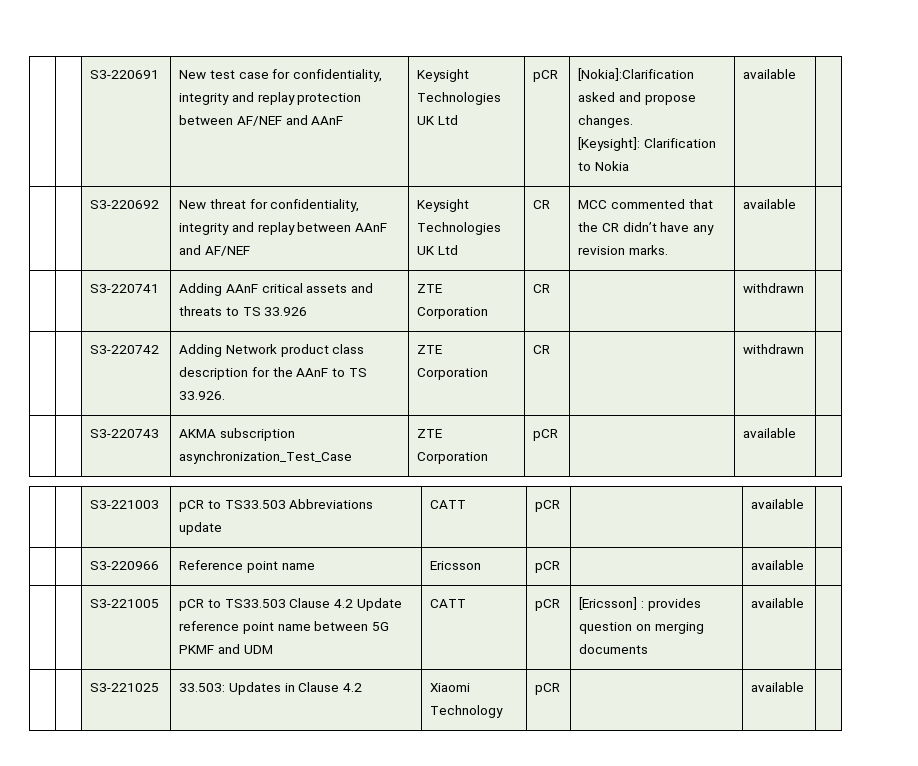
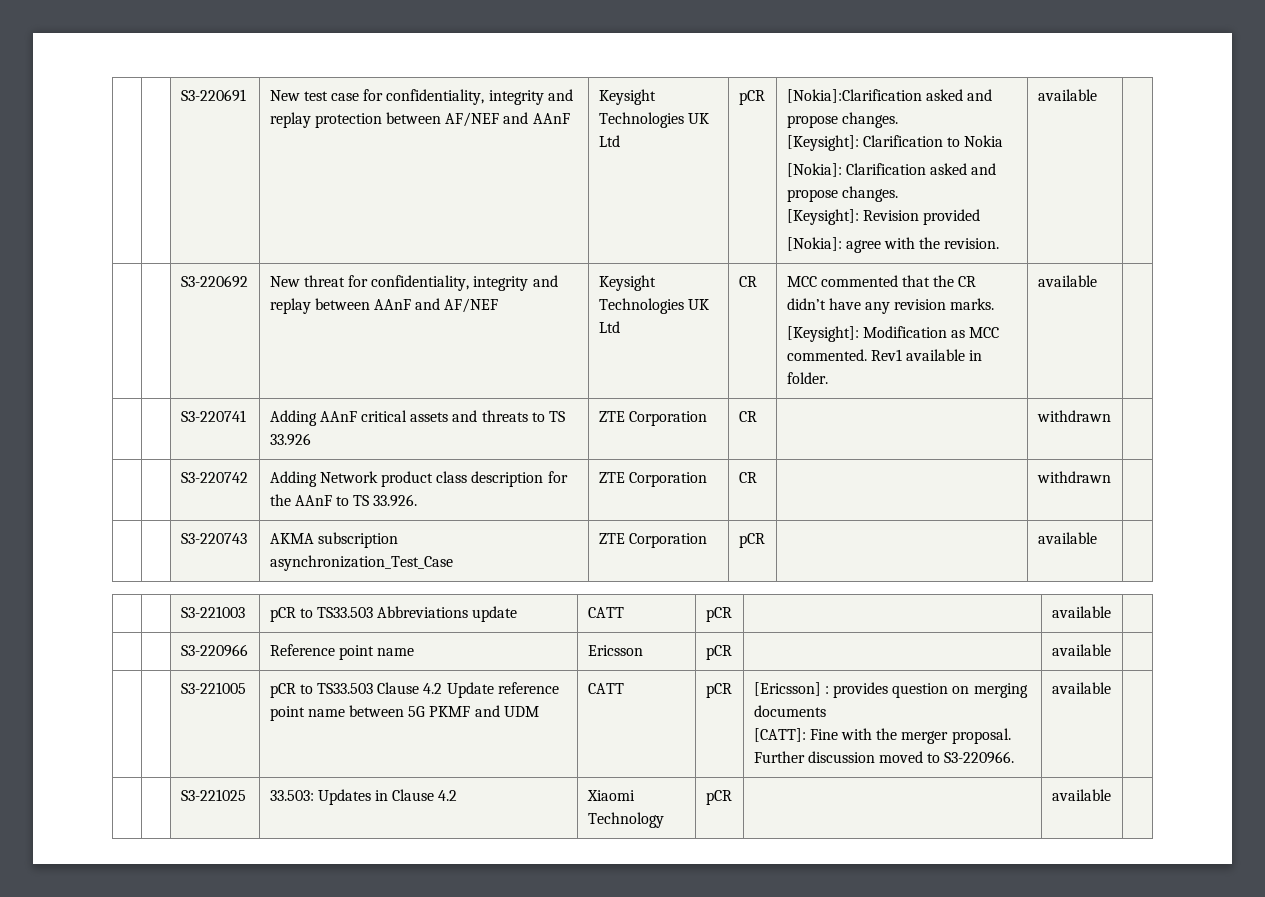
+ [Nokia]: Clarification asked and propose changes.
+ [Keysight]: Revision provided
+ [Nokia]: agree with the revision.
- | | S3-220692 | New threat for confidentiality, integrity and replay between AAnF and AF/NEF | Keysight Technologies UK Ltd | CR | MCC commented that the CR didn’t have any revision marks. | available |
+ | | S3-220692 | New threat for confidentiality, integrity and replay between AAnF and AF/NEF | Keysight Technologies UK Ltd | CR | MCC commented that the CR didn’t have any revision marks.
+ [Keysight]: Modification as MCC commented. Rev1 available in folder. | available |
- | | S3-221005 | pCR to TS33.503 Clause 4.2 Update reference point name between 5G PKMF and UDM | CATT | pCR | [Ericsson] : provides question on merging documents | available |
+ | | S3-221005 | pCR to TS33.503 Clause 4.2 Update reference point name between 5G PKMF and UDM | CATT | pCR | [Ericsson] : provides question on merging documents
+ [CATT]: Fine with the merger proposal. Further discussion moved to S3-220966. | available |

